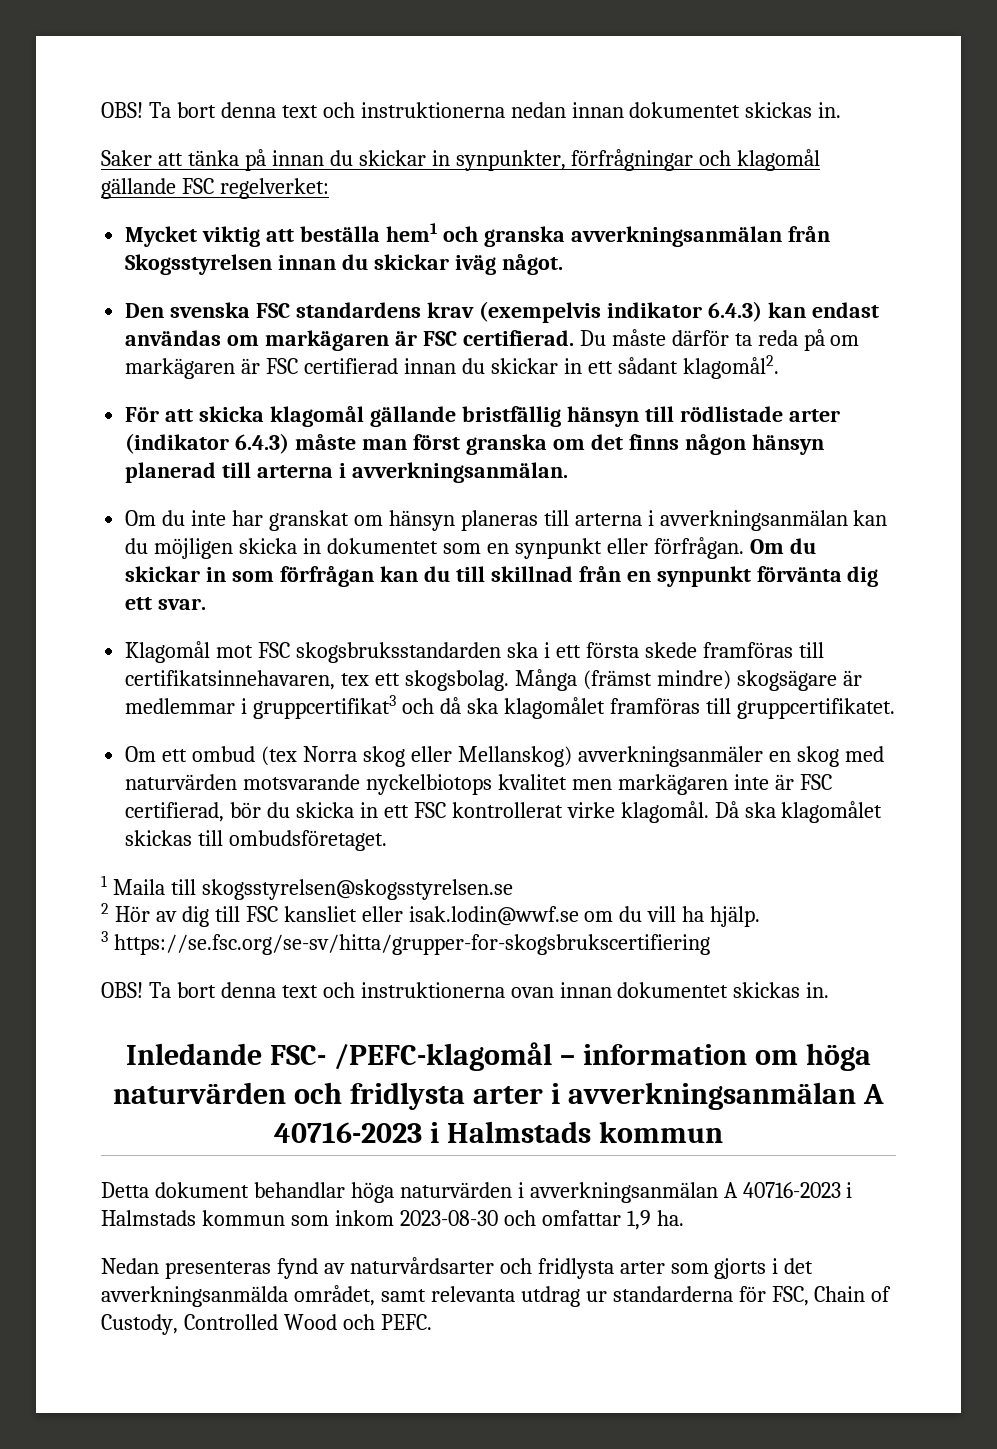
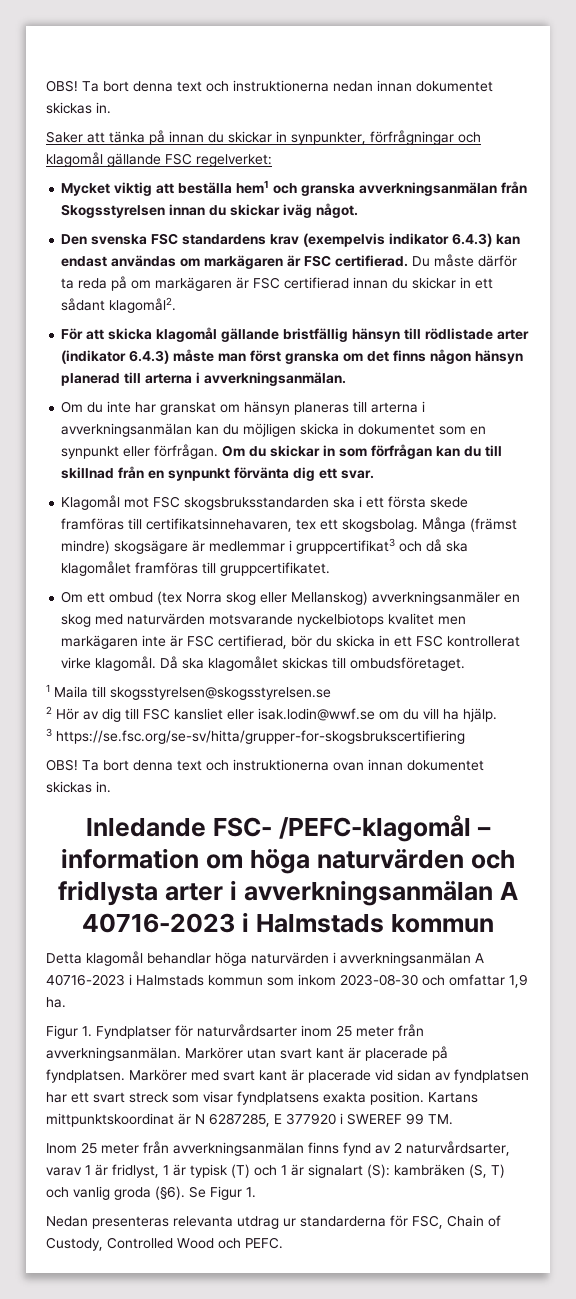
- Detta dokument behandlar höga naturvärden i avverkningsanmälan A 40716-2023 i Halmstads kommun som inkom 2023-08-30 och omfattar 1,9 ha.
+ Detta klagomål behandlar höga naturvärden i avverkningsanmälan A 40716-2023 i Halmstads kommun som inkom 2023-08-30 och omfattar 1,9 ha.
- Nedan presenteras fynd av naturvårdsarter och fridlysta arter som gjorts i det avverkningsanmälda området, samt relevanta utdrag ur standarderna för FSC, Chain of Custody, Controlled Wood och PEFC.
+ Figur 1. Fyndplatser för naturvårdsarter inom 25 meter från avverkningsanmälan. Markörer utan svart kant är placerade på fyndplatsen. Markörer med svart kant är placerade vid sidan av fyndplatsen har ett svart streck som visar fyndplatsens exakta position. Kartans mittpunktskoordinat är N 6287285, E 377920 i SWEREF 99 TM.
+ Inom 25 meter från avverkningsanmälan finns fynd av 2 naturvårdsarter, varav 1 är fridlyst, 1 är typisk (T) och 1 är signalart (S): kambräken (S, T) och vanlig groda (§6). Se Figur 1.
+ Nedan presenteras relevanta utdrag ur standarderna för FSC, Chain of Custody, Controlled Wood och PEFC.

